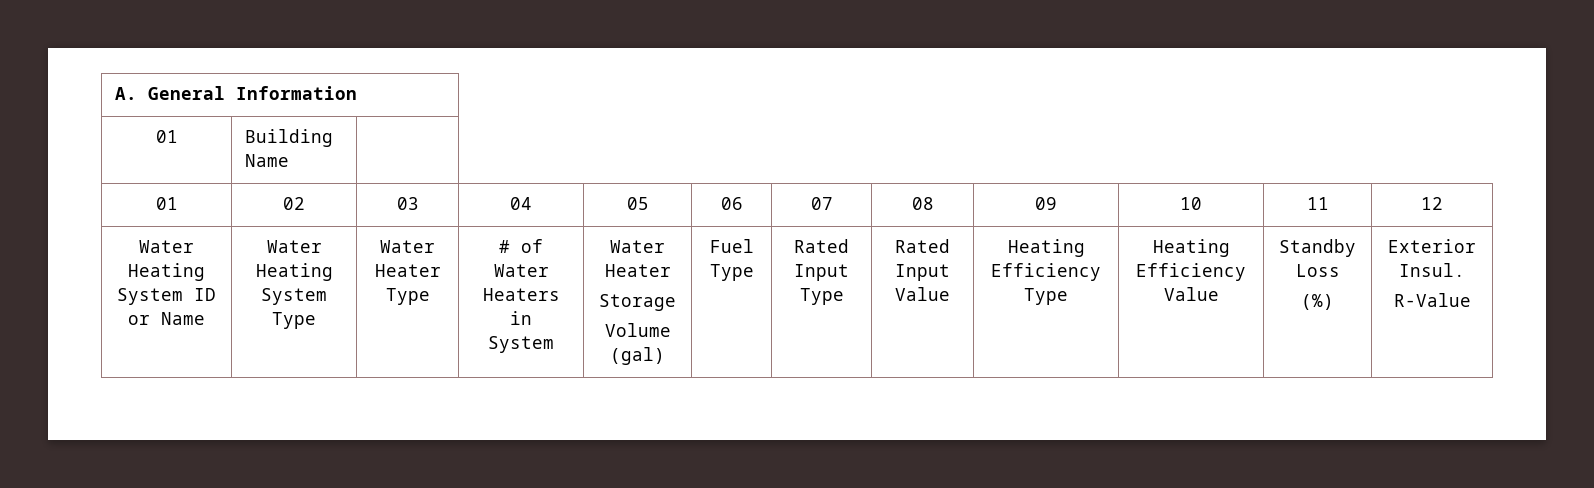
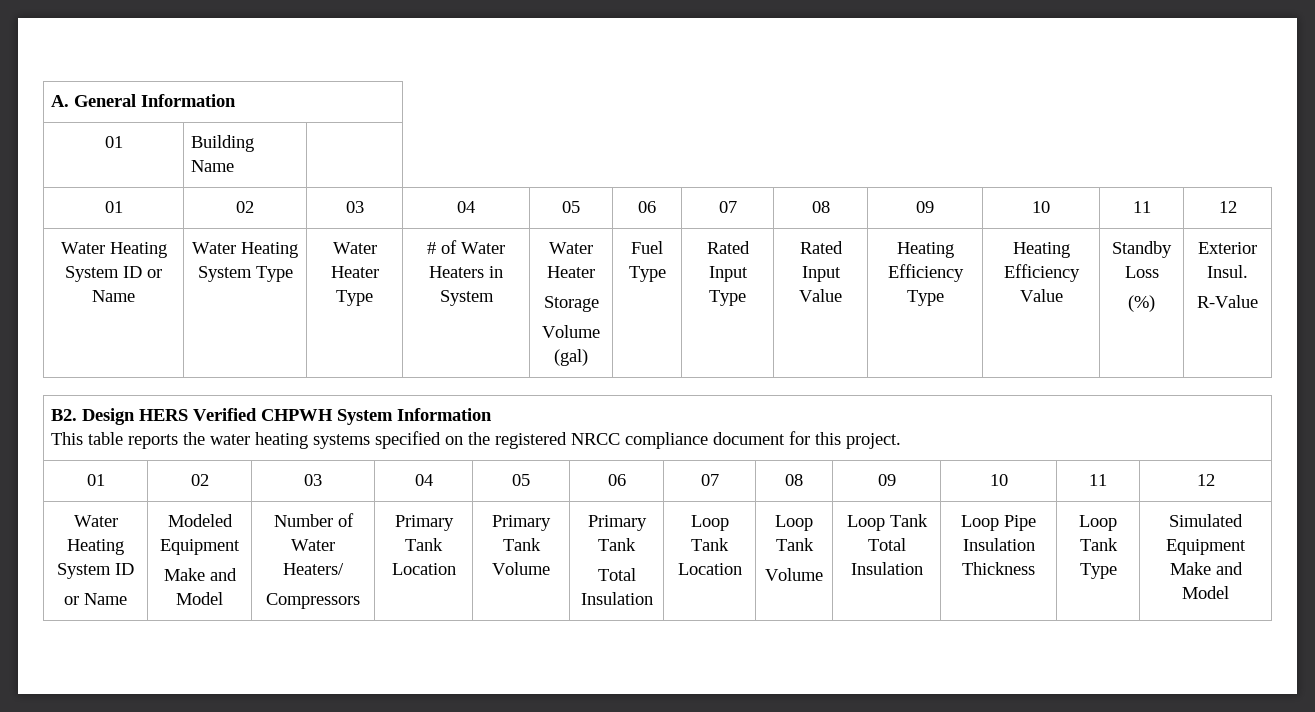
+ B2. Design HERS Verified CHPWH System Information
+ This table reports the water heating systems specified on the registered NRCC compliance document for this project.
+ 01 | 02 | 03 | 04 | 05 | 06 | 07 | 08 | 09 | 10 | 11 | 12
+ Water Heating System ID
+ or Name | Modeled Equipment
+ Make and Model | Number of Water Heaters/
+ Compressors | Primary Tank Location | Primary Tank Volume | Primary Tank
+ Total Insulation | Loop Tank Location | Loop Tank
+ Volume | Loop Tank Total Insulation | Loop Pipe Insulation Thickness | Loop Tank Type | Simulated Equipment Make and Model

